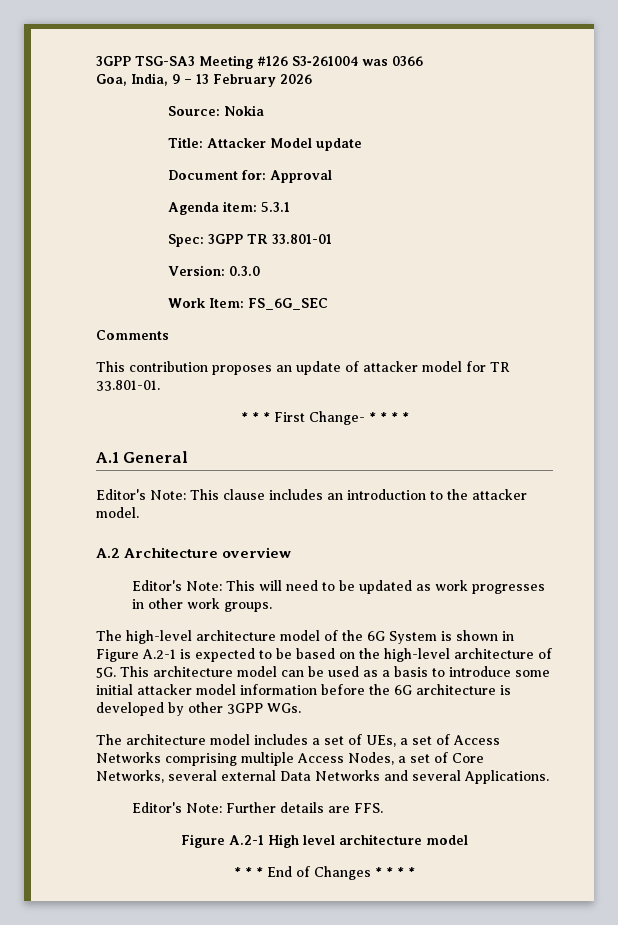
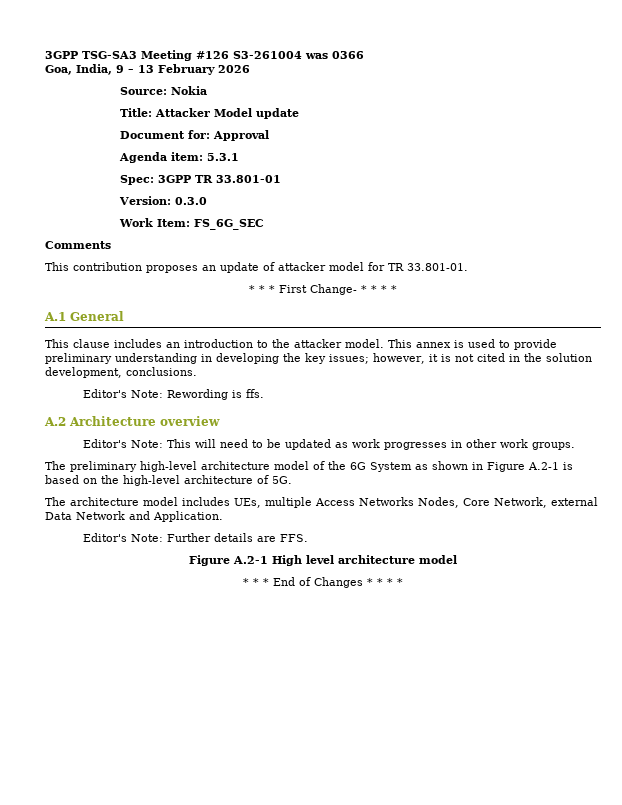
- Editor's Note: This clause includes an introduction to the attacker model.
+ This clause includes an introduction to the attacker model. This annex is used to provide preliminary understanding in developing the key issues; however, it is not cited in the solution development, conclusions.
+ Editor's Note: Rewording is ffs.
- The high-level architecture model of the 6G System is shown in Figure A.2-1 is expected to be based on the high-level architecture of 5G. This architecture model can be used as a basis to introduce some initial attacker model information before the 6G architecture is developed by other 3GPP WGs.
- The architecture model includes a set of UEs, a set of Access Networks comprising multiple Access Nodes, a set of Core Networks, several external Data Networks and several Applications.
+ The preliminary high-level architecture model of the 6G System as shown in Figure A.2-1 is based on the high-level architecture of 5G.
+ The architecture model includes UEs, multiple Access Networks Nodes, Core Network, external Data Network and Application.

